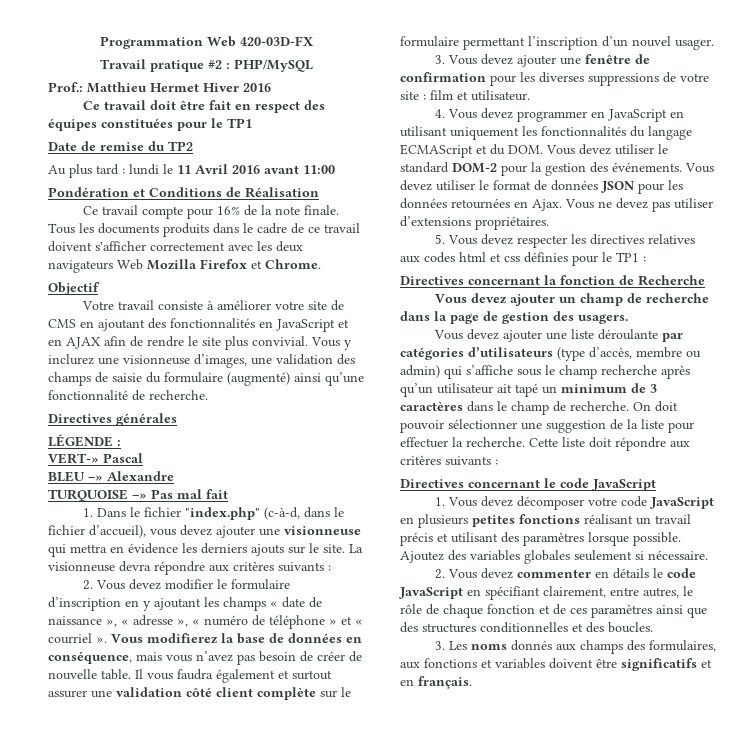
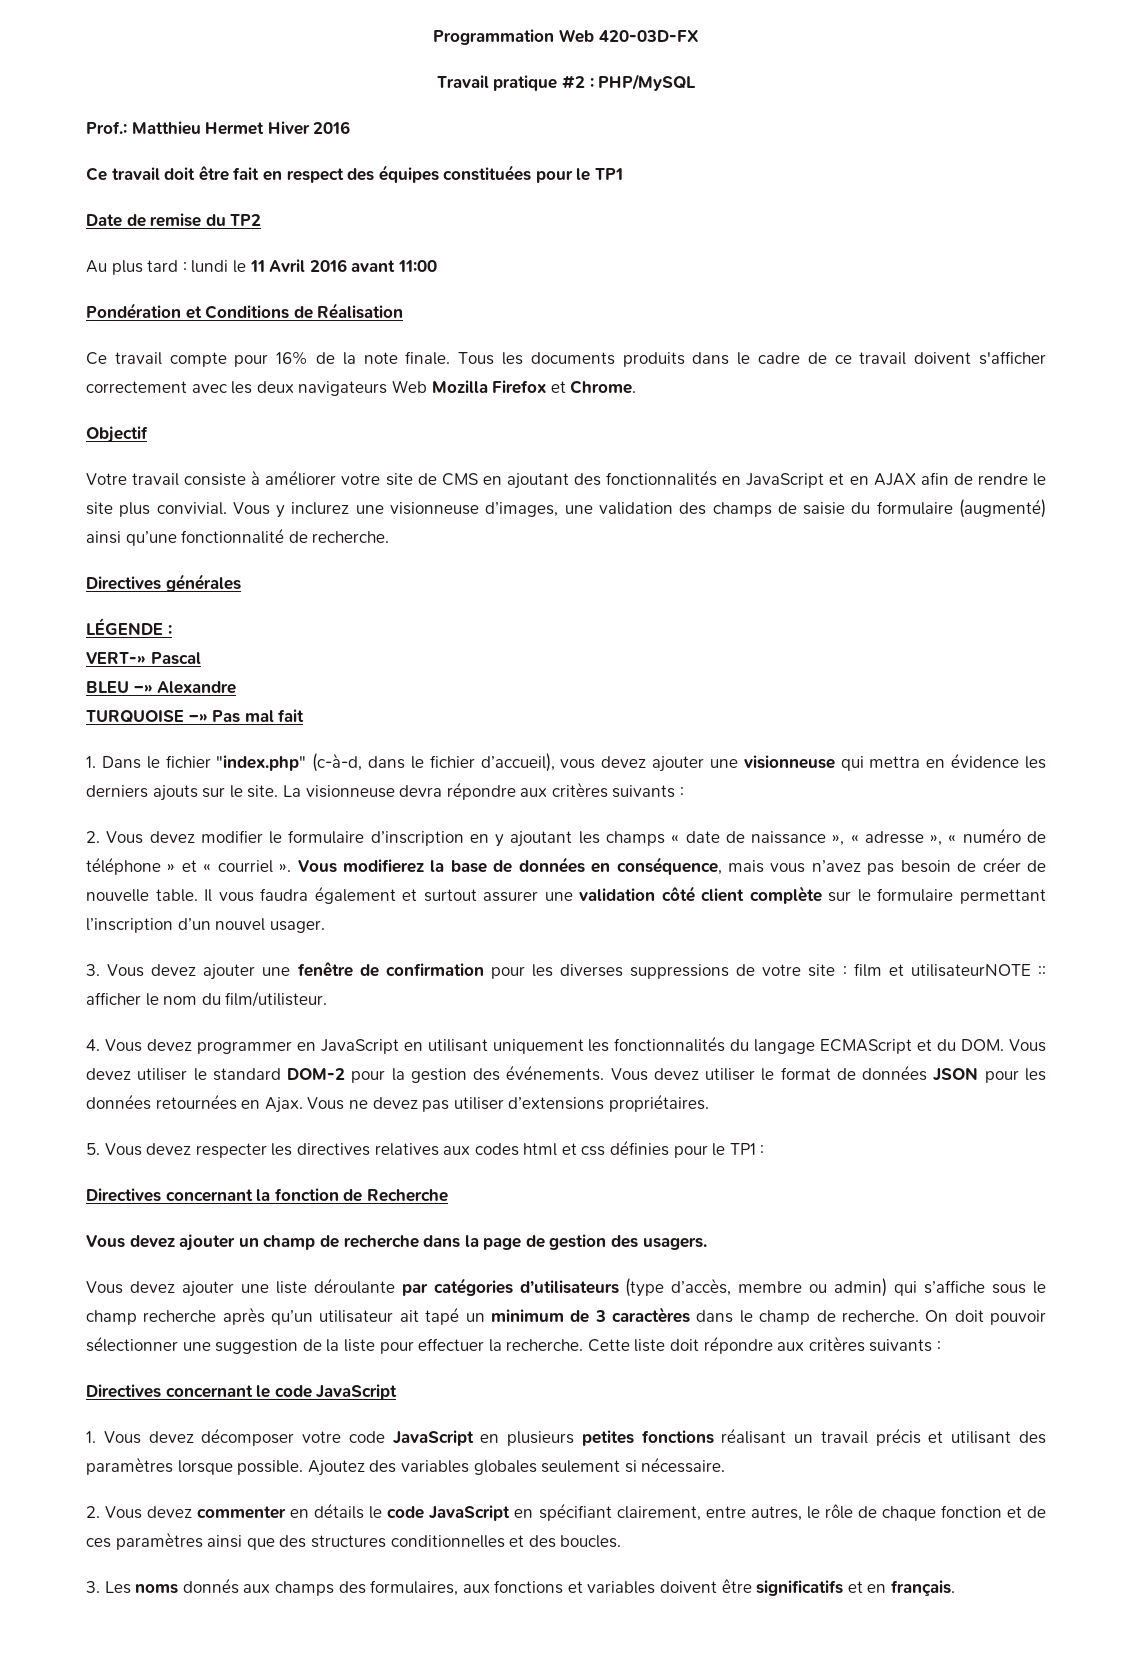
- 3. Vous devez ajouter une fenêtre de confirmation pour les diverses suppressions de votre site : film et utilisateur.
+ 3. Vous devez ajouter une fenêtre de confirmation pour les diverses suppressions de votre site : film et utilisateurNOTE :: afficher le nom du film/utilisteur.

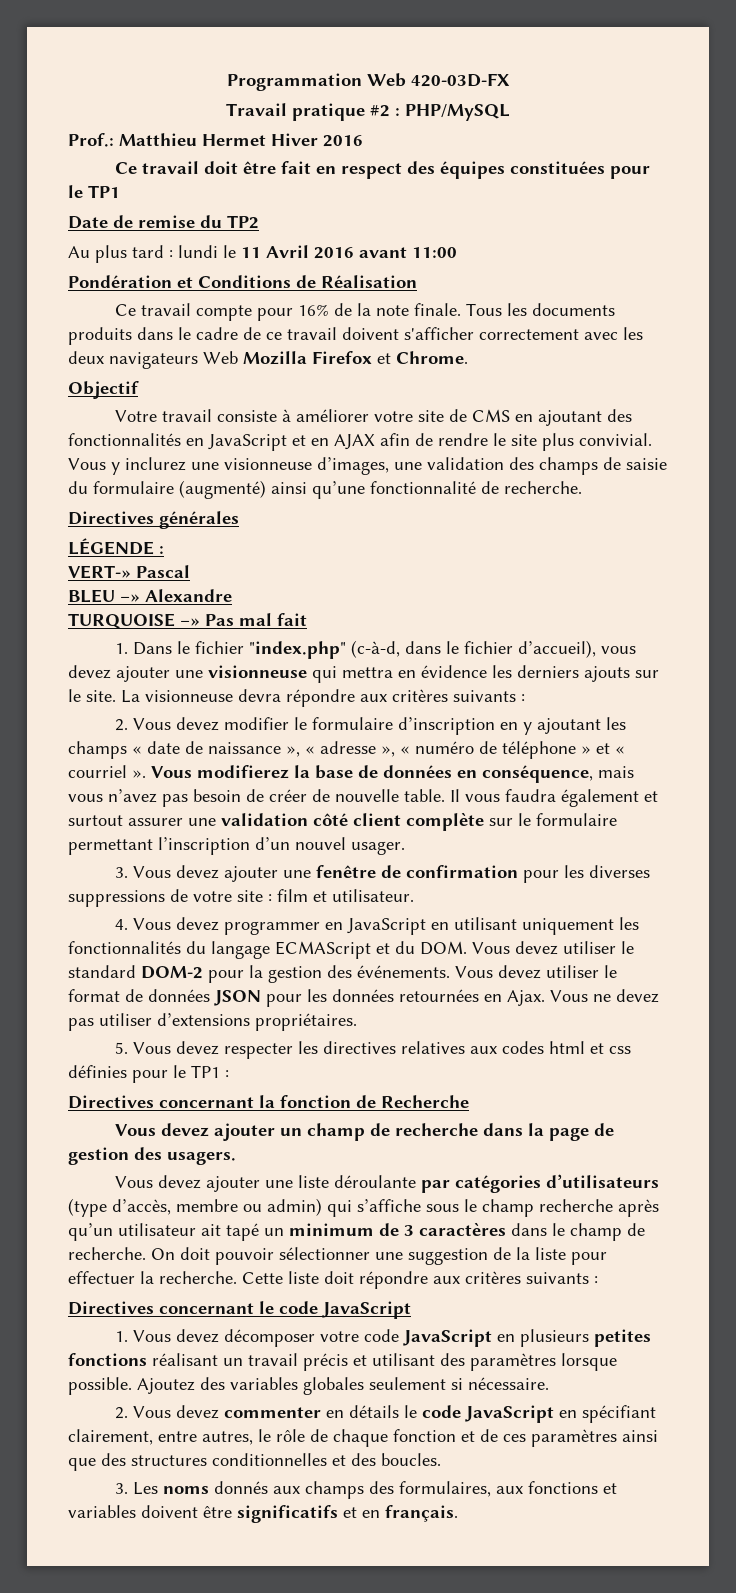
- 3. Vous devez ajouter une fenêtre de confirmation pour les diverses suppressions de votre site : film et utilisateurNOTE :: afficher le nom du film/utilisteur.
+ 3. Vous devez ajouter une fenêtre de confirmation pour les diverses suppressions de votre site : film et utilisateur.

